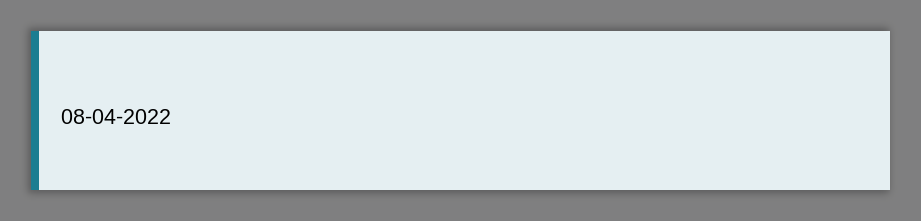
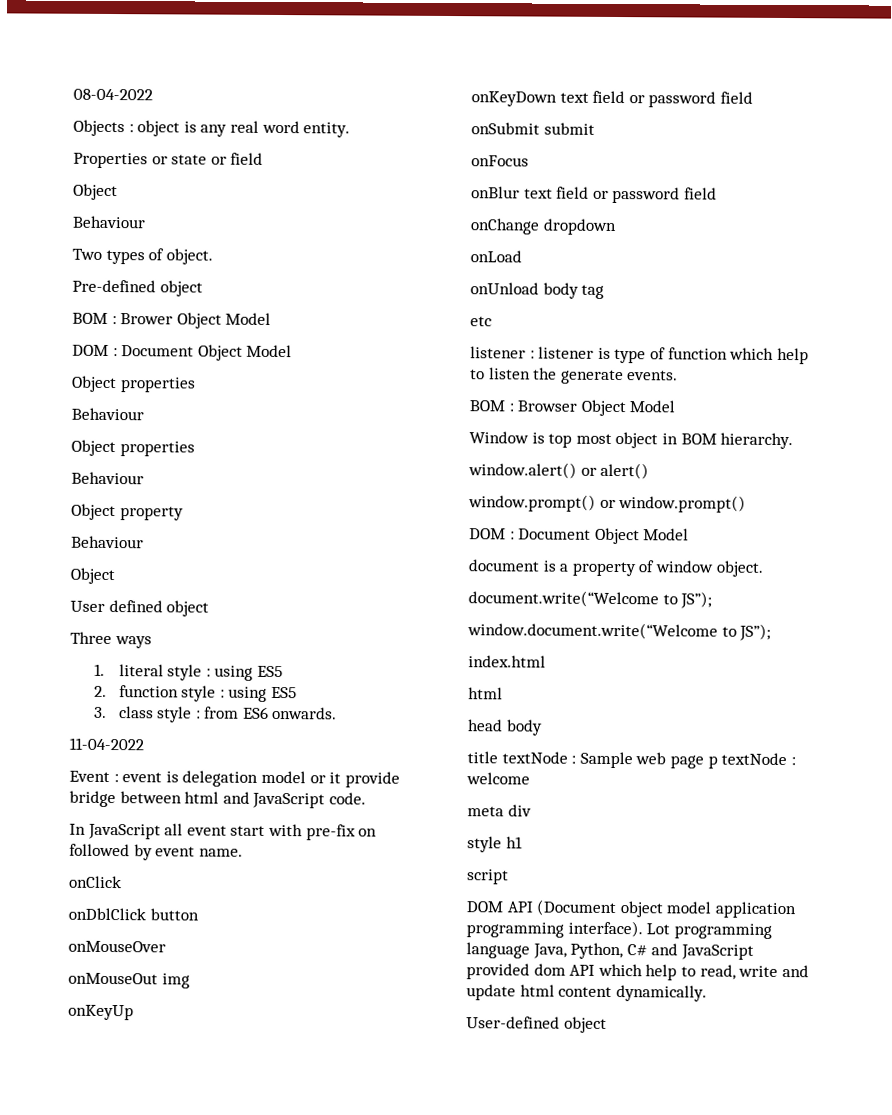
+ Objects : object is any real word entity.
+ Properties or state or field
+ Object
+ Behaviour
+ Two types of object.
+ Pre-defined object
+ BOM : Brower Object Model
+ DOM : Document Object Model
+ Object properties
+ Behaviour
+ Object properties
+ Behaviour
+ Object property
+ Behaviour
+ Object
+ User defined object
+ Three ways
+ 1. literal style : using ES5
+ 2. function style : using ES5
+ 3. class style : from ES6 onwards.
+ 11-04-2022
+ Event : event is delegation model or it provide bridge between html and JavaScript code.
+ In JavaScript all event start with pre-fix on followed by event name.
+ onClick
+ onDblClick button
+ onMouseOver
+ onMouseOut img
+ onKeyUp
+ onKeyDown text field or password field
+ onSubmit submit
+ onFocus
+ onBlur text field or password field
+ onChange dropdown
+ onLoad
+ onUnload body tag
+ etc
+ listener : listener is type of function which help to listen the generate events.
+ BOM : Browser Object Model
+ Window is top most object in BOM hierarchy.
+ window.alert() or alert()
+ window.prompt() or window.prompt()
+ DOM : Document Object Model
+ document is a property of window object.
+ document.write(“Welcome to JS”);
+ window.document.write(“Welcome to JS”);
+ index.html
+ html
+ head body
+ title textNode : Sample web page p textNode : welcome
+ meta div
+ style h1
+ script
+ DOM API (Document object model application programming interface). Lot programming language Java, Python, C# and JavaScript provided dom API which help to read, write and update html content dynamically.
+ User-defined object

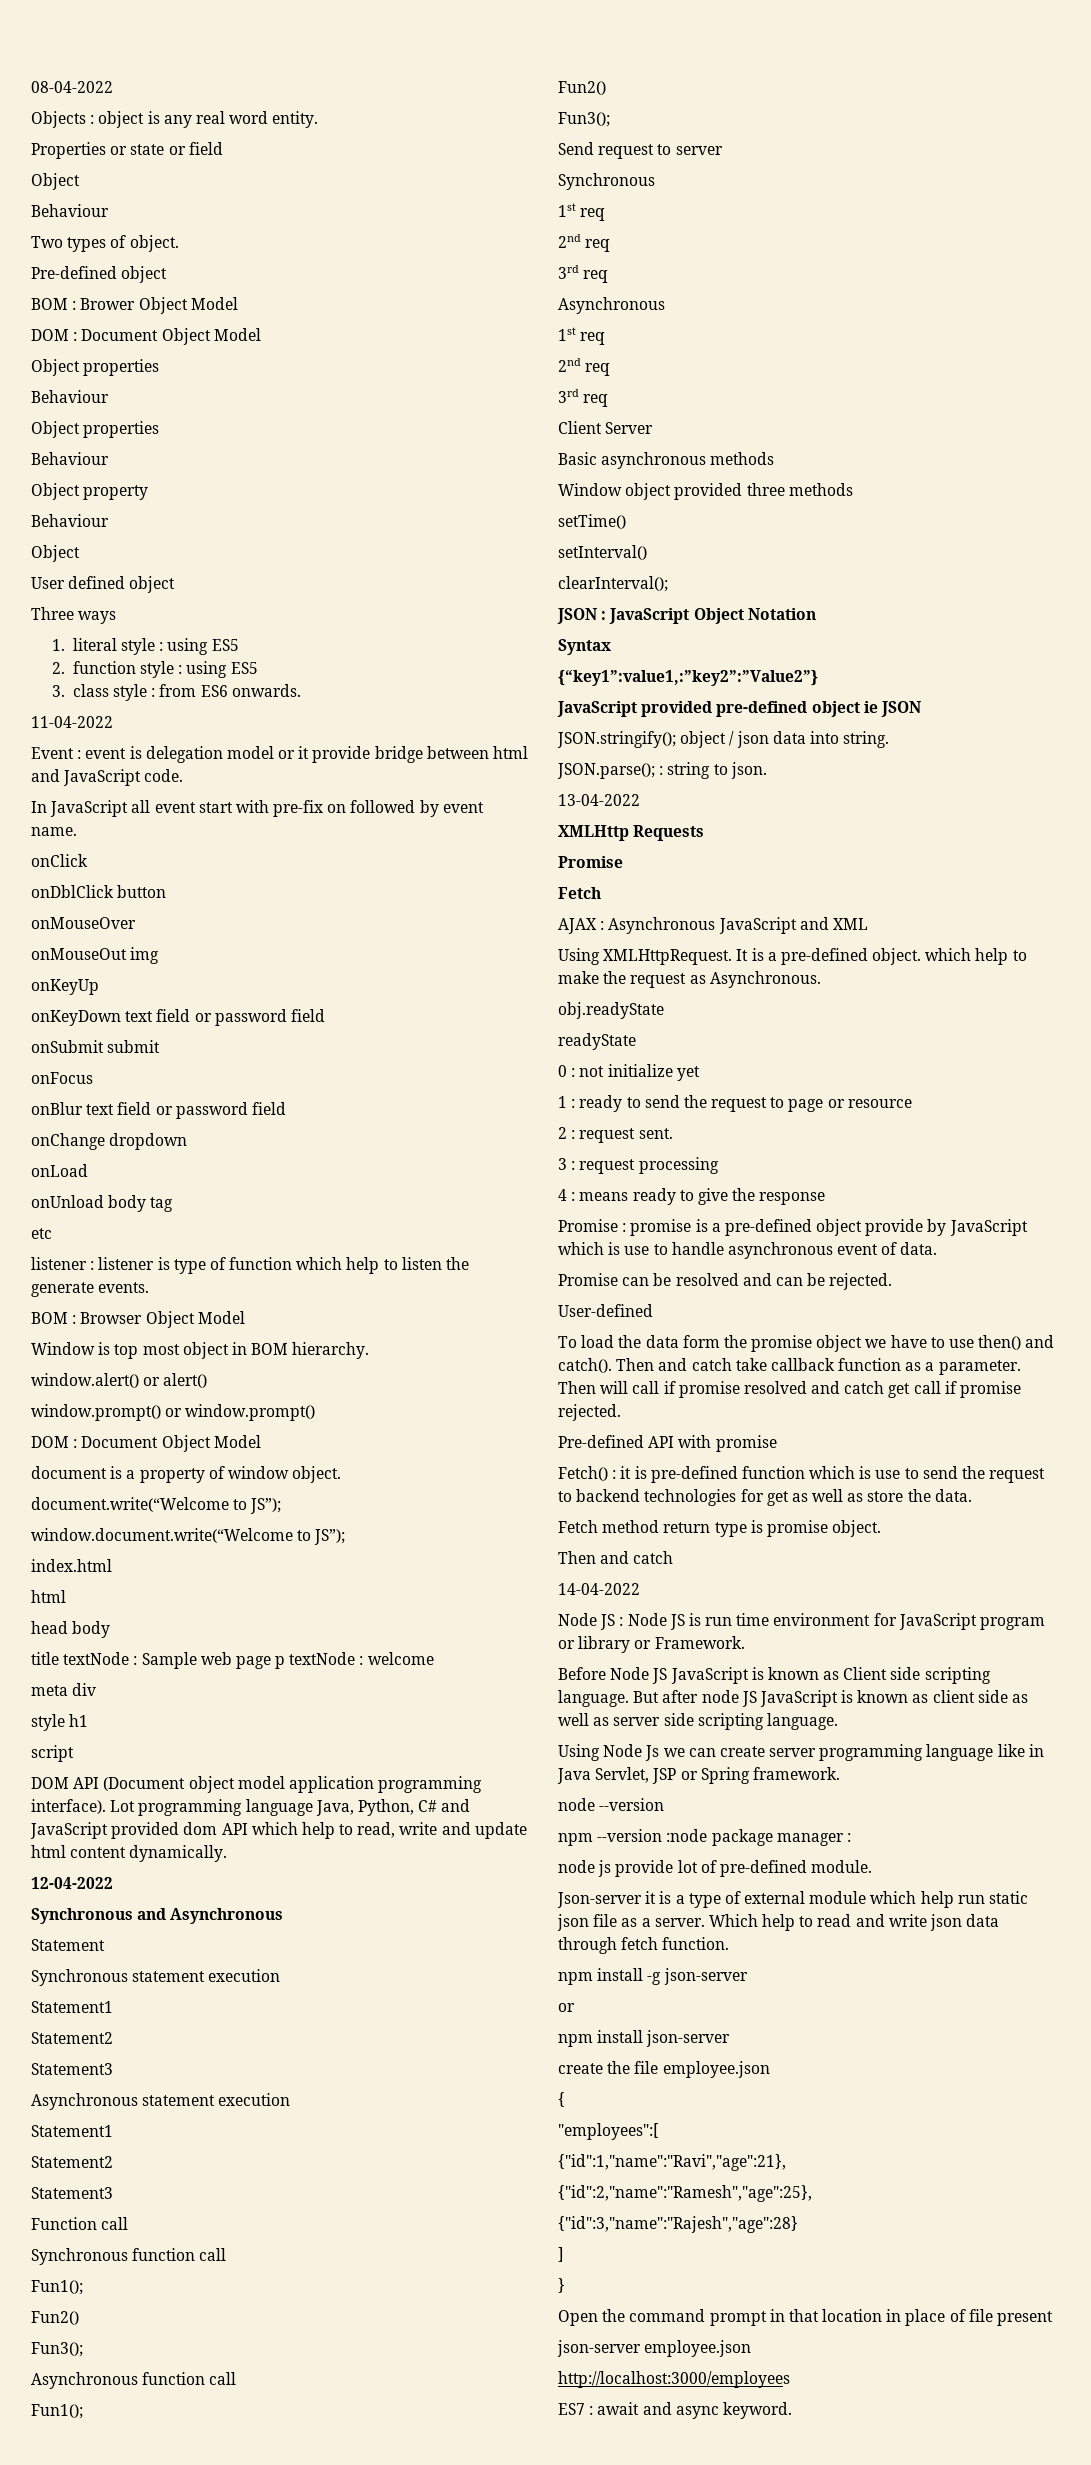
- User-defined object
+ 12-04-2022
+ Synchronous and Asynchronous
+ Statement
+ Synchronous statement execution
+ Statement1
+ Statement2
+ Statement3
+ Asynchronous statement execution
+ Statement1
+ Statement2
+ Statement3
+ Function call
+ Synchronous function call
+ Fun1();
+ Fun2()
+ Fun3();
+ Asynchronous function call
+ Fun1();
+ Fun2()
+ Fun3();
+ Send request to server
+ Synchronous
+ 1st req
+ 2nd req
+ 3rd req
+ Asynchronous
+ 1st req
+ 2nd req
+ 3rd req
+ Client Server
+ Basic asynchronous methods
+ Window object provided three methods
+ setTime()
+ setInterval()
+ clearInterval();
+ JSON : JavaScript Object Notation
+ Syntax
+ {“key1”:value1,:”key2”:”Value2”}
+ JavaScript provided pre-defined object ie JSON
+ JSON.stringify(); object / json data into string.
+ JSON.parse(); : string to json.
+ 13-04-2022
+ XMLHttp Requests
+ Promise
+ Fetch
+ AJAX : Asynchronous JavaScript and XML
+ Using XMLHttpRequest. It is a pre-defined object. which help to make the request as Asynchronous.
+ obj.readyState
+ readyState
+ 0 : not initialize yet
+ 1 : ready to send the request to page or resource
+ 2 : request sent.
+ 3 : request processing
+ 4 : means ready to give the response
+ Promise : promise is a pre-defined object provide by JavaScript which is use to handle asynchronous event of data.
+ Promise can be resolved and can be rejected.
+ User-defined
+ To load the data form the promise object we have to use then() and catch(). Then and catch take callback function as a parameter. Then will call if promise resolved and catch get call if promise rejected.
+ Pre-defined API with promise
+ Fetch() : it is pre-defined function which is use to send the request to backend technologies for get as well as store the data.
+ Fetch method return type is promise object.
+ Then and catch
+ 14-04-2022
+ Node JS : Node JS is run time environment for JavaScript program or library or Framework.
+ Before Node JS JavaScript is known as Client side scripting language. But after node JS JavaScript is known as client side as well as server side scripting language.
+ Using Node Js we can create server programming language like in Java Servlet, JSP or Spring framework.
+ node --version
+ npm --version :node package manager :
+ node js provide lot of pre-defined module.
+ Json-server it is a type of external module which help run static json file as a server. Which help to read and write json data through fetch function.
+ npm install -g json-server
+ or
+ npm install json-server
+ create the file employee.json
+ {
+ "employees":[
+ {"id":1,"name":"Ravi","age":21},
+ {"id":2,"name":"Ramesh","age":25},
+ {"id":3,"name":"Rajesh","age":28}
+ ]
+ }
+ Open the command prompt in that location in place of file present
+ json-server employee.json
+ http://localhost:3000/employees
+ ES7 : await and async keyword.

